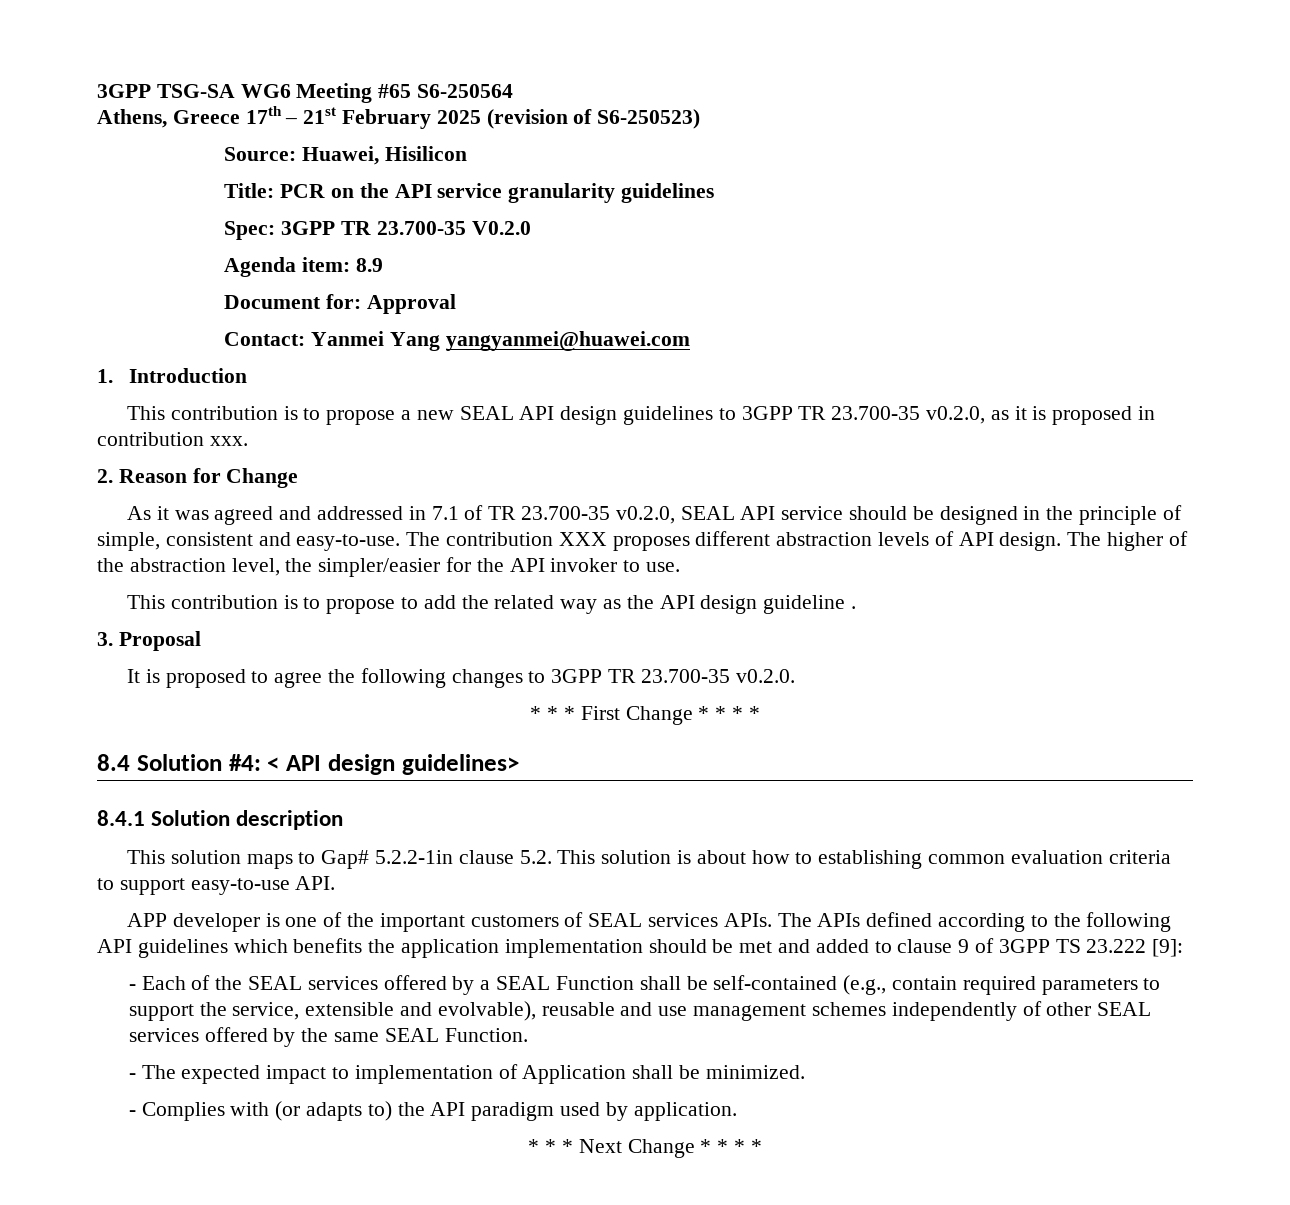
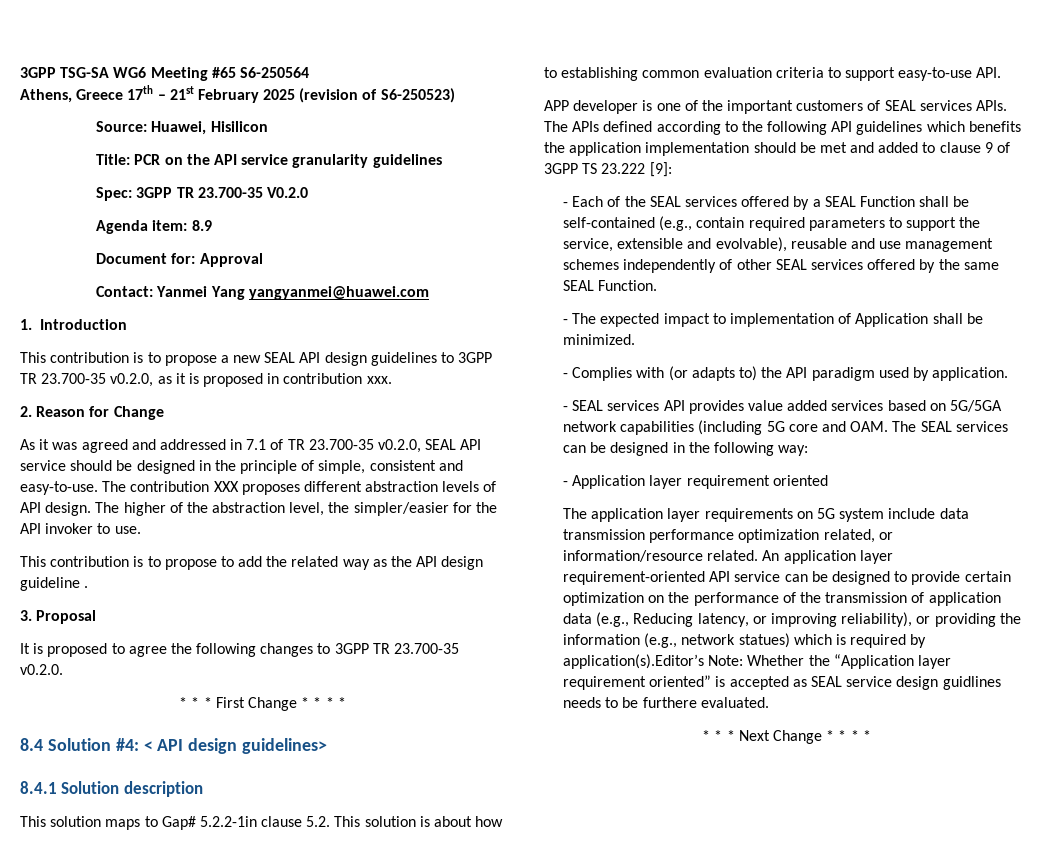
+ - SEAL services API provides value added services based on 5G/5GA network capabilities (including 5G core and OAM. The SEAL services can be designed in the following way:
+ - Application layer requirement oriented
+ The application layer requirements on 5G system include data transmission performance optimization related, or information/resource related. An application layer requirement-oriented API service can be designed to provide certain optimization on the performance of the transmission of application data (e.g., Reducing latency, or improving reliability), or providing the information (e.g., network statues) which is required by application(s).Editor’s Note: Whether the “Application layer requirement oriented” is accepted as SEAL service design guidlines needs to be furthere evaluated.

